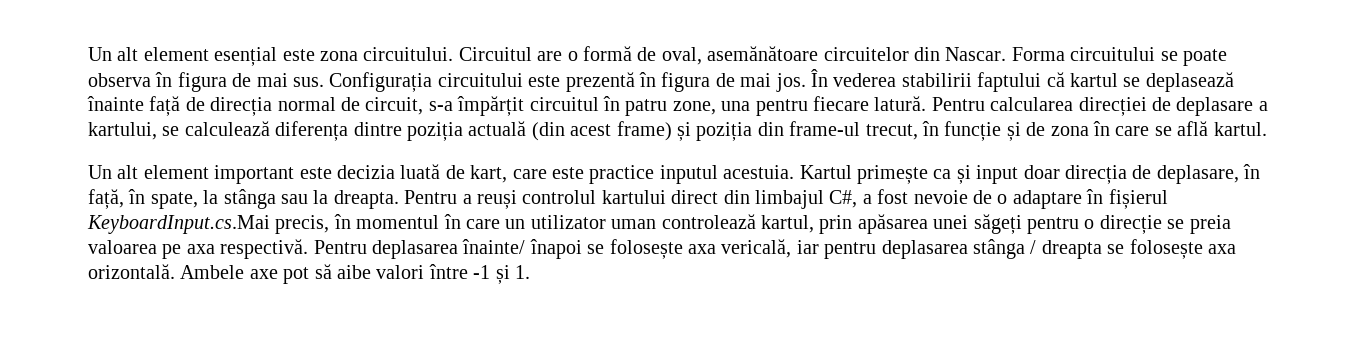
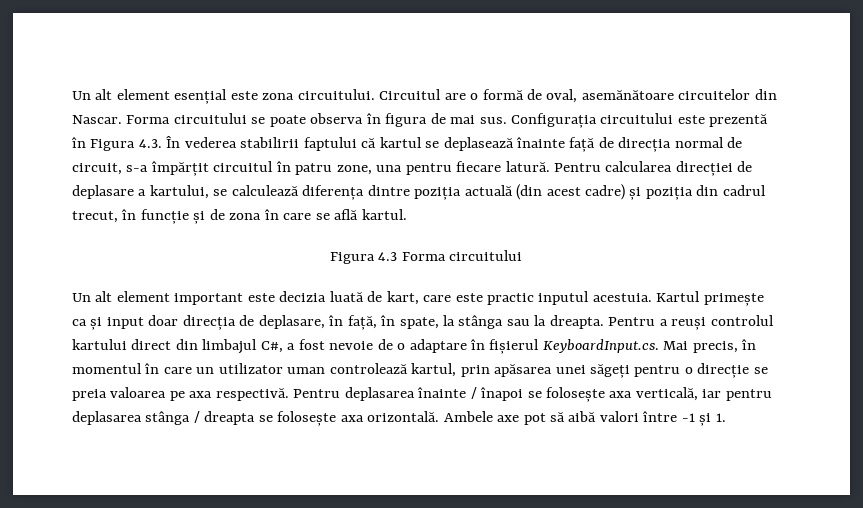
- Configurația circuitului este prezentă în figura de mai jos. În vederea stabilirii faptului că kartul se deplasează înainte față de direcția normal de circuit, s-a împărțit circuitul în patru zone, una pentru fiecare latură.
+ Configurația circuitului este prezentă în Figura 4.3. În vederea stabilirii faptului că kartul se deplasează înainte față de direcția normal de circuit, s-a împărțit circuitul în patru zone, una pentru fiecare latură.
- Pentru calcularea direcției de deplasare a kartului, se calculează diferența dintre poziția actuală (din acest frame) și poziția din frame-ul trecut, în funcție și de zona în care se află kartul.
+ Pentru calcularea direcției de deplasare a kartului, se calculează diferența dintre poziția actuală (din acest cadre) și poziția din cadrul trecut, în funcție și de zona în care se află kartul.
+ Figura 4.3 Forma circuitului
- Un alt element important este decizia luată de kart, care este practice inputul acestuia.
+ Un alt element important este decizia luată de kart, care este practic inputul acestuia.
- Pentru a reuși controlul kartului direct din limbajul C#, a fost nevoie de o adaptare în fișierul KeyboardInput.cs.Mai precis, în momentul în care un utilizator uman controlează kartul, prin apăsarea unei săgeți pentru o direcție se preia valoarea pe axa respectivă.
+ Pentru a reuși controlul kartului direct din limbajul C#, a fost nevoie de o adaptare în fișierul KeyboardInput.cs. Mai precis, în momentul în care un utilizator uman controlează kartul, prin apăsarea unei săgeți pentru o direcție se preia valoarea pe axa respectivă.
- Pentru deplasarea înainte/ înapoi se folosește axa vericală, iar pentru deplasarea stânga / dreapta se folosește axa orizontală.
+ Pentru deplasarea înainte / înapoi se folosește axa verticală, iar pentru deplasarea stânga / dreapta se folosește axa orizontală.
- Ambele axe pot să aibe valori între -1 și 1.
+ Ambele axe pot să aibă valori între -1 și 1.

